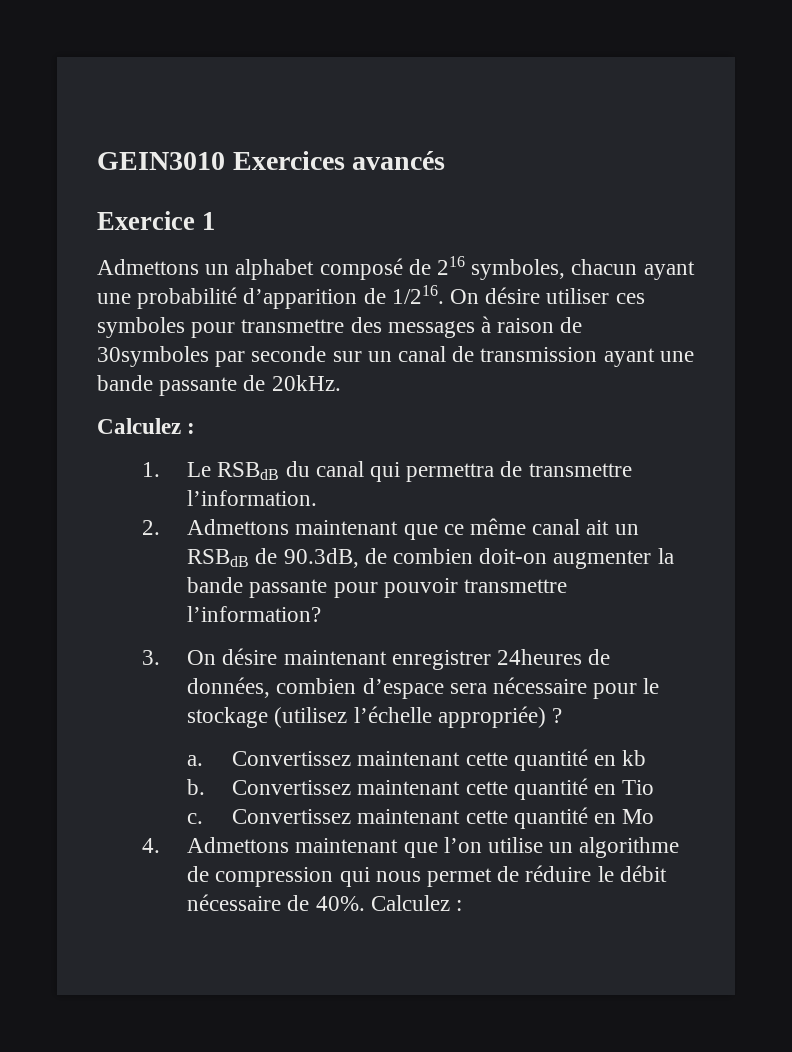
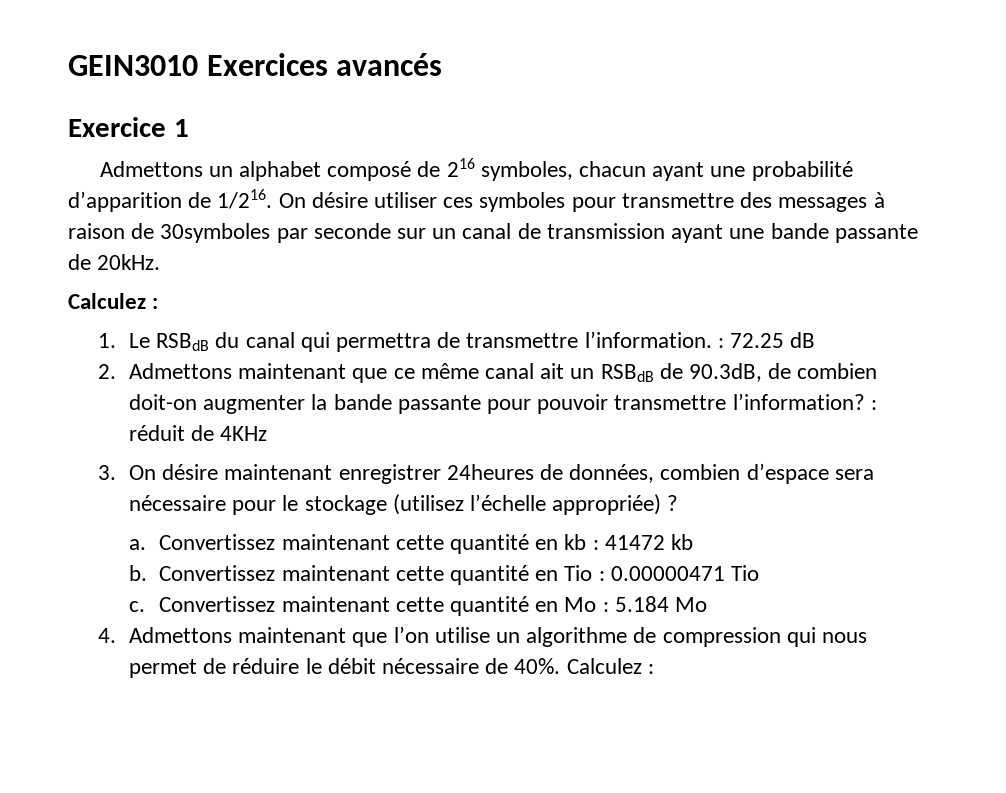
- 1. Le RSBdB du canal qui permettra de transmettre l’information.
+ 1. Le RSBdB du canal qui permettra de transmettre l’information. : 72.25 dB
- 2. Admettons maintenant que ce même canal ait un RSBdB de 90.3dB, de combien doit-on augmenter la bande passante pour pouvoir transmettre l’information?
+ 2. Admettons maintenant que ce même canal ait un RSBdB de 90.3dB, de combien doit-on augmenter la bande passante pour pouvoir transmettre l’information? : réduit de 4KHz
- Convertissez maintenant cette quantité en kb
+ Convertissez maintenant cette quantité en kb : 41472 kb
- Convertissez maintenant cette quantité en Tio
+ Convertissez maintenant cette quantité en Tio : 0.00000471 Tio
- Convertissez maintenant cette quantité en Mo
+ Convertissez maintenant cette quantité en Mo : 5.184 Mo

